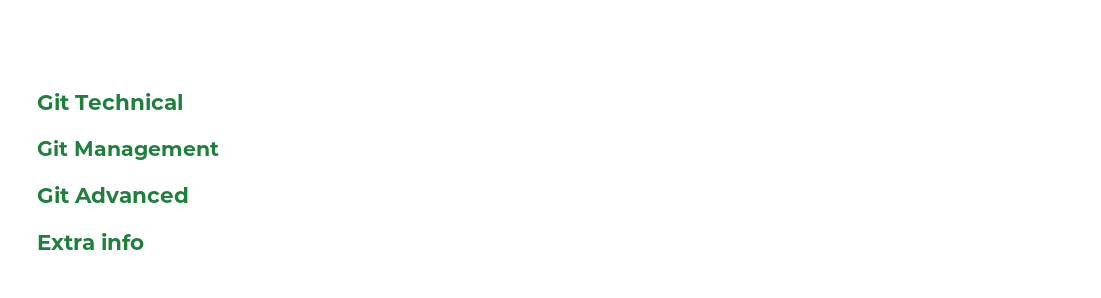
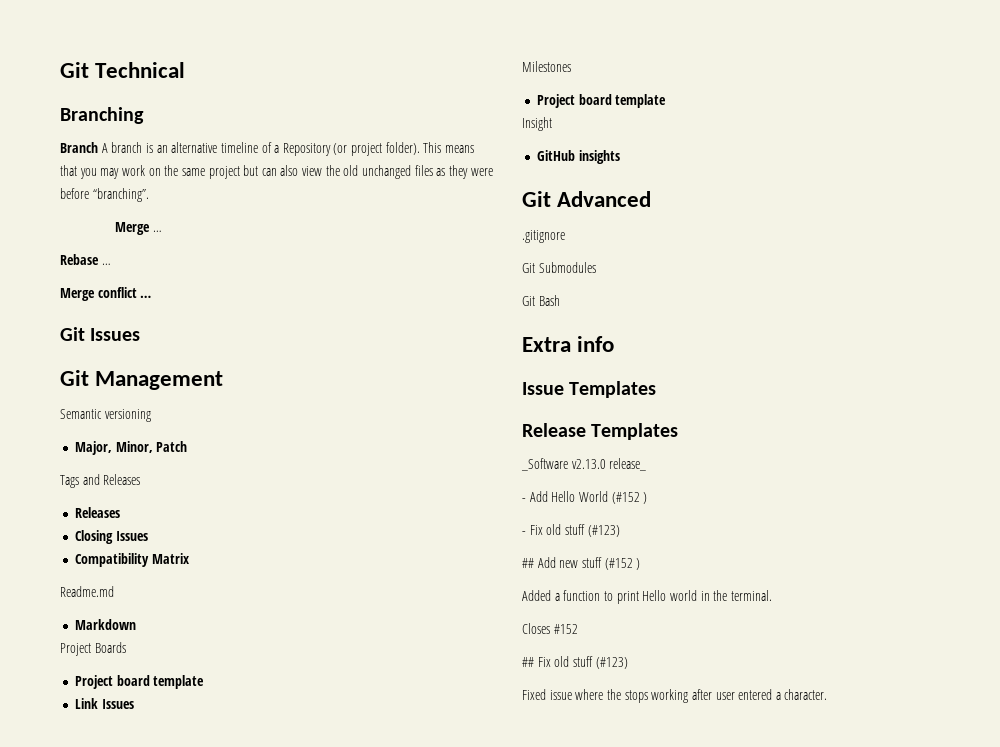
+ Branching
+ Branch A branch is an alternative timeline of a Repository (or project folder). This means that you may work on the same project but can also view the old unchanged files as they were before “branching”.
+ Merge …
+ Rebase …
+ Merge conflict …
+ Git Issues
  Git Management
+ Semantic versioning
+ Major, Minor, Patch
+ Tags and Releases
+ Releases
+ Closing Issues
+ Compatibility Matrix
+ Readme.md
+ Markdown
+ Project Boards
+ Project board template
+ Link Issues
+ Milestones
+ Project board template
+ Insight
+ GitHub insights
  Git Advanced
+ .gitignore
+ Git Submodules
+ Git Bash
  Extra info
+ Issue Templates
+ Release Templates
+ _Software v2.13.0 release_
+ - Add Hello World (#152 )
+ - Fix old stuff (#123)
+ ## Add new stuff (#152 )
+ Added a function to print Hello world in the terminal.
+ Closes #152
+ ## Fix old stuff (#123)
+ Fixed issue where the stops working after user entered a character.

